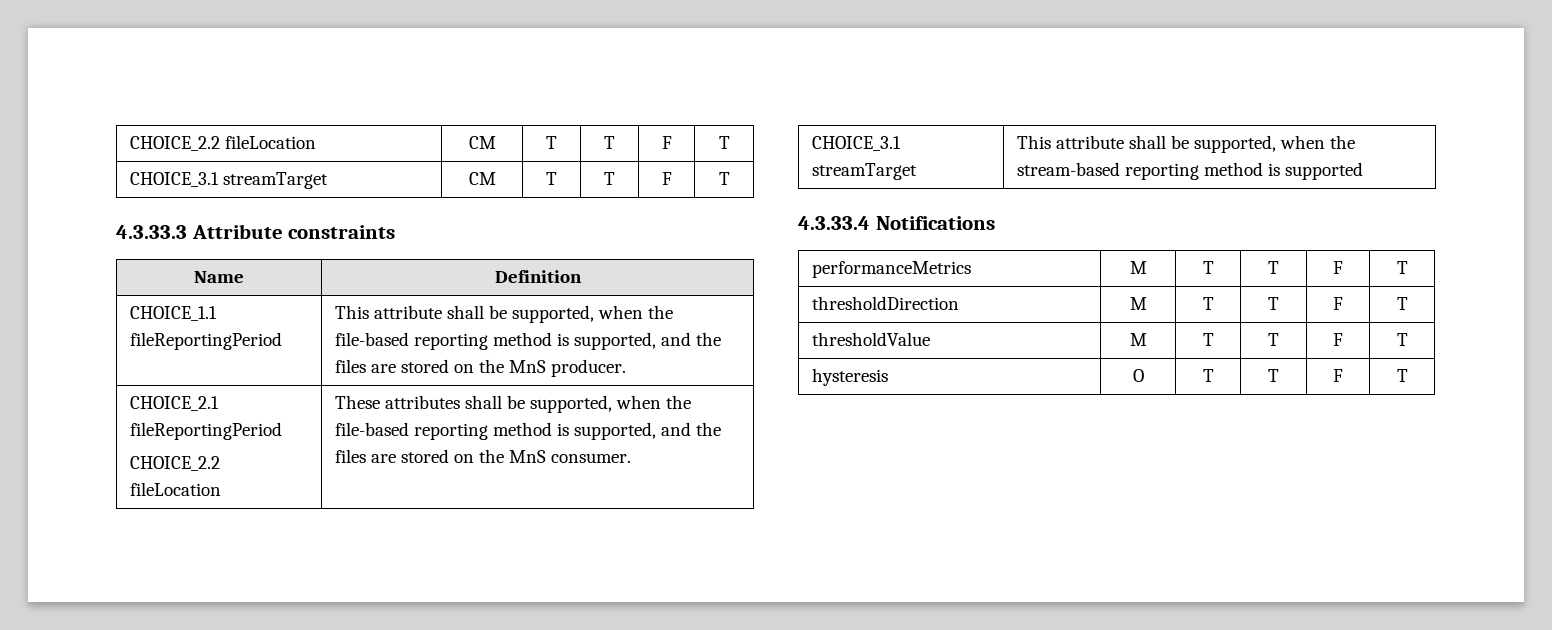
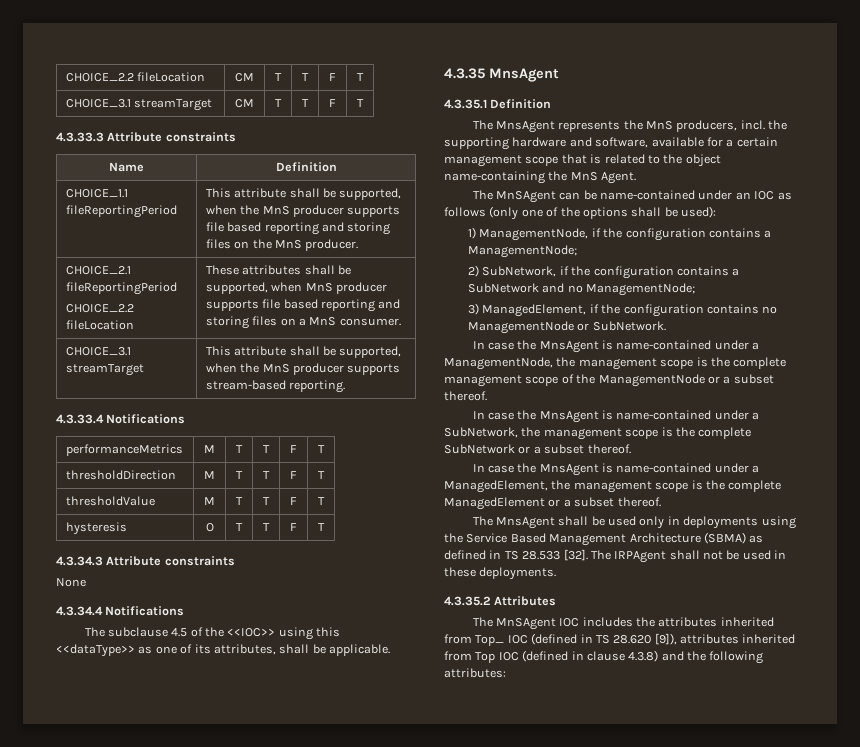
- CHOICE_1.1 fileReportingPeriod | This attribute shall be supported, when the file-based reporting method is supported, and the files are stored on the MnS producer.
+ CHOICE_1.1 fileReportingPeriod | This attribute shall be supported, when the MnS producer supports file based reporting and storing files on the MnS producer.
  CHOICE_2.1 fileReportingPeriod
- CHOICE_2.2 fileLocation | These attributes shall be supported, when the file-based reporting method is supported, and the files are stored on the MnS consumer.
+ CHOICE_2.2 fileLocation | These attributes shall be supported, when MnS producer supports file based reporting and storing files on a MnS consumer.
- CHOICE_3.1 streamTarget | This attribute shall be supported, when the stream-based reporting method is supported
+ CHOICE_3.1 streamTarget | This attribute shall be supported, when the MnS producer supports stream-based reporting.
+ 4.3.34.3 Attribute constraints
+ None
+ 4.3.34.4 Notifications
+ The subclause 4.5 of the <<IOC>> using this <<dataType>> as one of its attributes, shall be applicable.
+ 4.3.35 MnsAgent
+ 4.3.35.1 Definition
+ The MnsAgent represents the MnS producers, incl. the supporting hardware and software, available for a certain management scope that is related to the object name-containing the MnS Agent.
+ The MnSAgent can be name-contained under an IOC as follows (only one of the options shall be used):
+ 1) ManagementNode, if the configuration contains a ManagementNode;
+ 2) SubNetwork, if the configuration contains a SubNetwork and no ManagementNode;
+ 3) ManagedElement, if the configuration contains no ManagementNode or SubNetwork.
+ In case the MnsAgent is name-contained under a ManagementNode, the management scope is the complete management scope of the ManagementNode or a subset thereof.
+ In case the MnsAgent is name-contained under a SubNetwork, the management scope is the complete SubNetwork or a subset thereof.
+ In case the MnsAgent is name-contained under a ManagedElement, the management scope is the complete ManagedElement or a subset thereof.
+ The MnsAgent shall be used only in deployments using the Service Based Management Architecture (SBMA) as defined in TS 28.533 [32]. The IRPAgent shall not be used in these deployments.
+ 4.3.35.2 Attributes
+ The MnSAgent IOC includes the attributes inherited from Top_ IOC (defined in TS 28.620 [9]), attributes inherited from Top IOC (defined in clause 4.3.8) and the following attributes:

